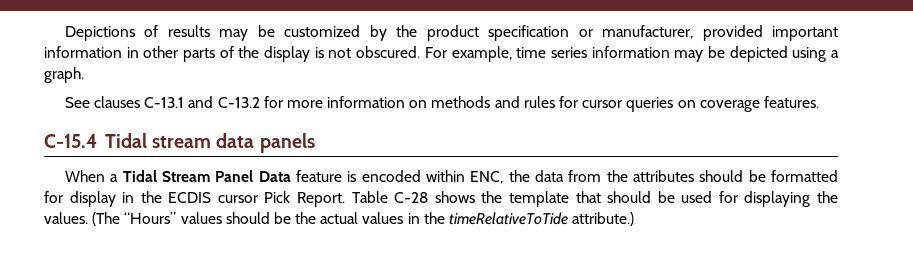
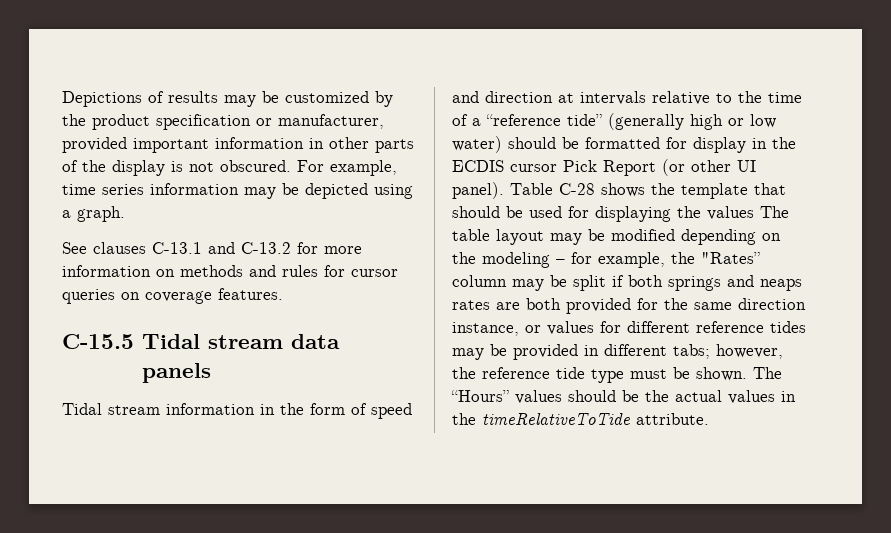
- C-15.4 Tidal stream data panels
+ C-15.5 Tidal stream data panels
- When a Tidal Stream Panel Data feature is encoded within ENC, the data from the attributes should be formatted for display in the ECDIS cursor Pick Report.
+ Tidal stream information in the form of speed and direction at intervals relative to the time of a “reference tide” (generally high or low water) should be formatted for display in the ECDIS cursor Pick Report (or other UI panel).
- Table C-28 shows the template that should be used for displaying the values. (The “Hours” values should be the actual values in the timeRelativeToTide attribute.)
+ Table C-28 shows the template that should be used for displaying the values The table layout may be modified depending on the modeling – for example, the "Rates” column may be split if both springs and neaps rates are both provided for the same direction instance, or values for different reference tides may be provided in different tabs; however, the reference tide type must be shown. The “Hours” values should be the actual values in the timeRelativeToTide attribute.

